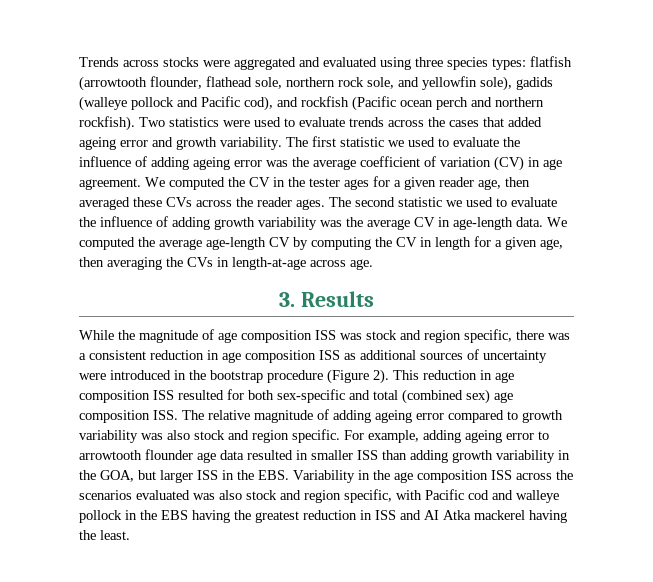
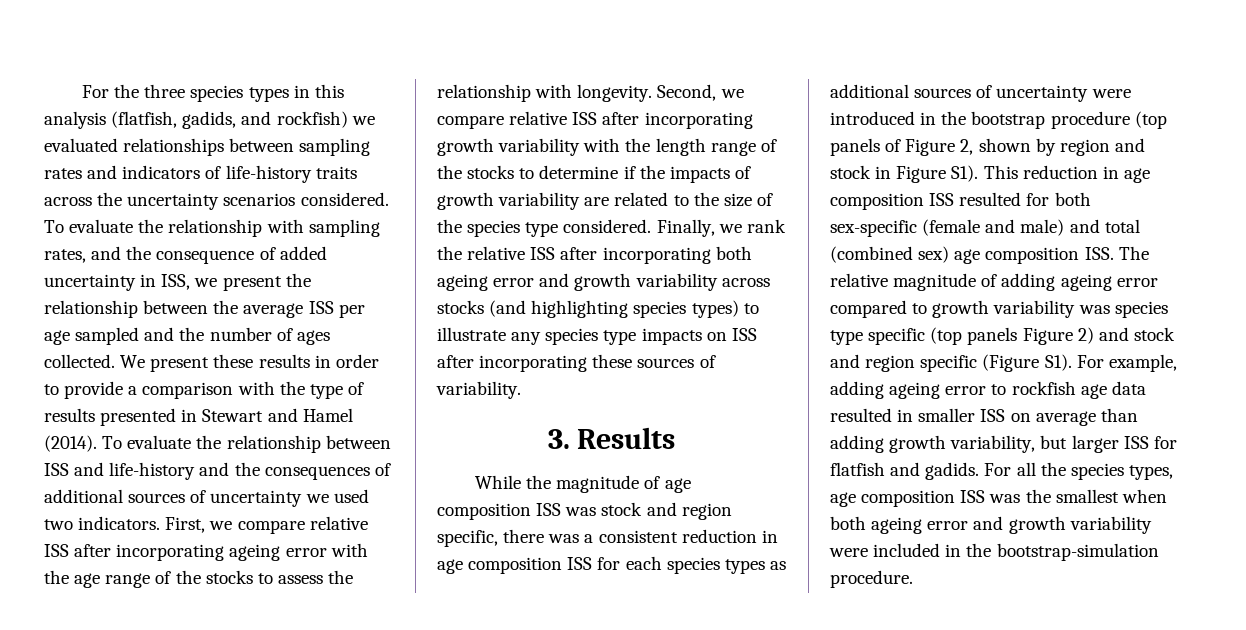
- Trends across stocks were aggregated and evaluated using three species types: flatfish (arrowtooth flounder, flathead sole, northern rock sole, and yellowfin sole), gadids (walleye pollock and Pacific cod), and rockfish (Pacific ocean perch and northern rockfish). Two statistics were used to evaluate trends across the cases that added ageing error and growth variability. The first statistic we used to evaluate the influence of adding ageing error was the average coefficient of variation (CV) in age agreement. We computed the CV in the tester ages for a given reader age, then averaged these CVs across the reader ages. The second statistic we used to evaluate the influence of adding growth variability was the average CV in age-length data. We computed the average age-length CV by computing the CV in length for a given age, then averaging the CVs in length-at-age across age.
+ For the three species types in this analysis (flatfish, gadids, and rockfish) we evaluated relationships between sampling rates and indicators of life-history traits across the uncertainty scenarios considered. To evaluate the relationship with sampling rates, and the consequence of added uncertainty in ISS, we present the relationship between the average ISS per age sampled and the number of ages collected. We present these results in order to provide a comparison with the type of results presented in Stewart and Hamel (2014). To evaluate the relationship between ISS and life-history and the consequences of additional sources of uncertainty we used two indicators. First, we compare relative ISS after incorporating ageing error with the age range of the stocks to assess the relationship with longevity. Second, we compare relative ISS after incorporating growth variability with the length range of the stocks to determine if the impacts of growth variability are related to the size of the species type considered. Finally, we rank the relative ISS after incorporating both ageing error and growth variability across stocks (and highlighting species types) to illustrate any species type impacts on ISS after incorporating these sources of variability.
- While the magnitude of age composition ISS was stock and region specific, there was a consistent reduction in age composition ISS as additional sources of uncertainty were introduced in the bootstrap procedure (Figure 2). This reduction in age composition ISS resulted for both sex-specific and total (combined sex) age composition ISS. The relative magnitude of adding ageing error compared to growth variability was also stock and region specific. For example, adding ageing error to arrowtooth flounder age data resulted in smaller ISS than adding growth variability in the GOA, but larger ISS in the EBS. Variability in the age composition ISS across the scenarios evaluated was also stock and region specific, with Pacific cod and walleye pollock in the EBS having the greatest reduction in ISS and AI Atka mackerel having the least.
+ While the magnitude of age composition ISS was stock and region specific, there was a consistent reduction in age composition ISS for each species types as additional sources of uncertainty were introduced in the bootstrap procedure (top panels of Figure 2, shown by region and stock in Figure S1). This reduction in age composition ISS resulted for both sex-specific (female and male) and total (combined sex) age composition ISS. The relative magnitude of adding ageing error compared to growth variability was species type specific (top panels Figure 2) and stock and region specific (Figure S1). For example, adding ageing error to rockfish age data resulted in smaller ISS on average than adding growth variability, but larger ISS for flatfish and gadids. For all the species types, age composition ISS was the smallest when both ageing error and growth variability were included in the bootstrap-simulation procedure.

